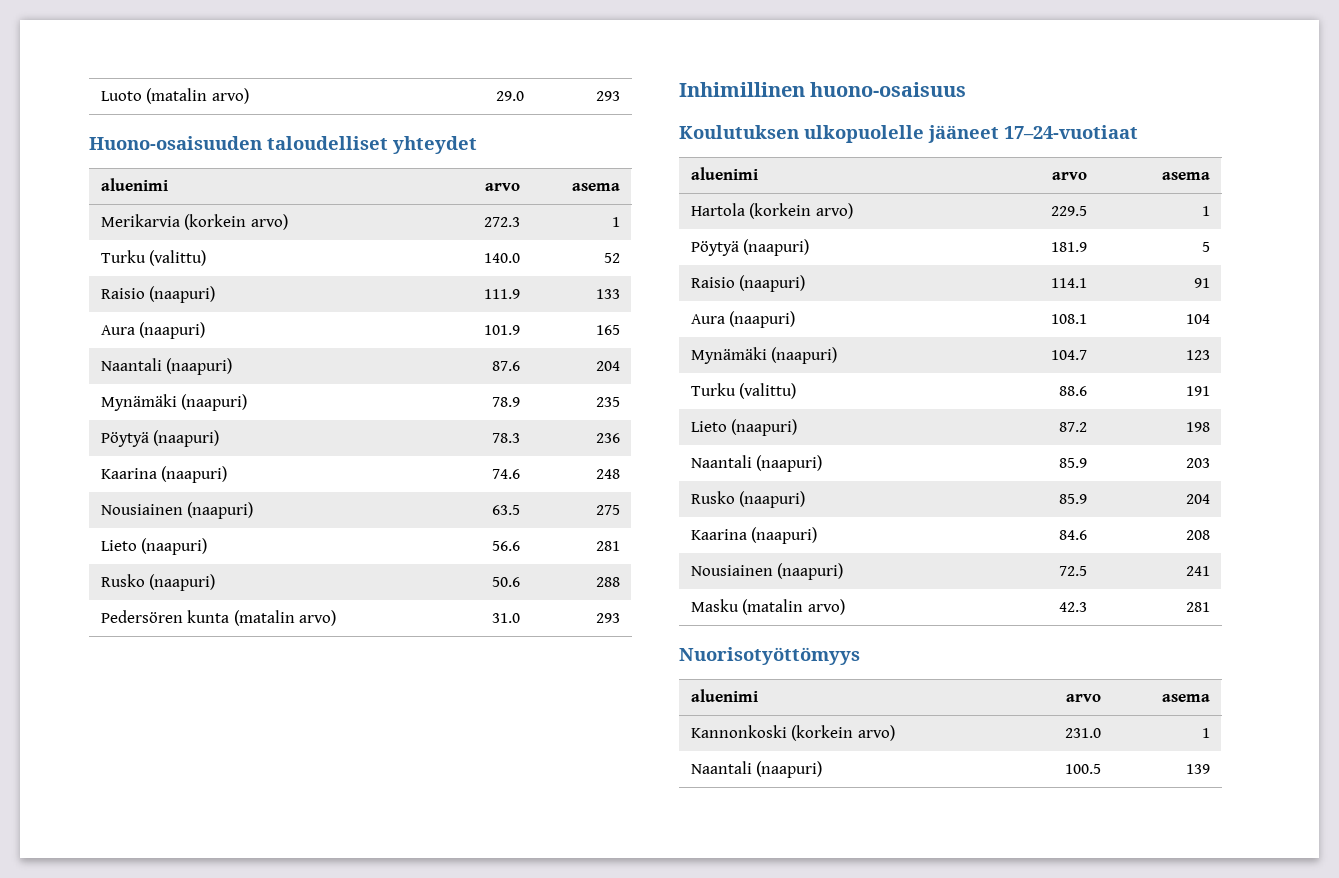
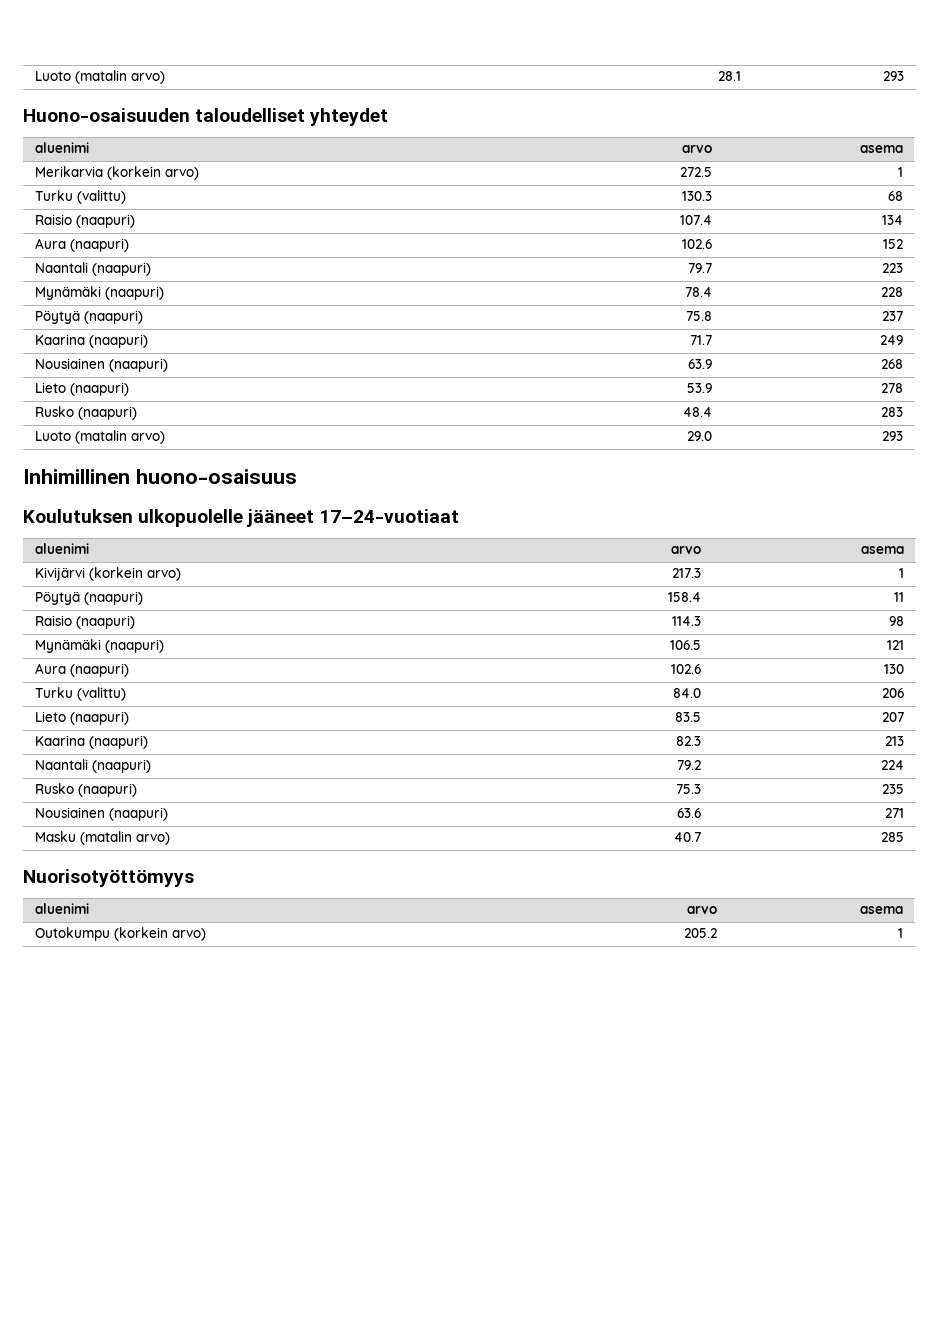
- Luoto (matalin arvo) | 29.0 | 293
+ Luoto (matalin arvo) | 28.1 | 293
- Merikarvia (korkein arvo) | 272.3 | 1
+ Merikarvia (korkein arvo) | 272.5 | 1
- Turku (valittu) | 140.0 | 52
- Raisio (naapuri) | 111.9 | 133
- Aura (naapuri) | 101.9 | 165
- Naantali (naapuri) | 87.6 | 204
- Mynämäki (naapuri) | 78.9 | 235
- Pöytyä (naapuri) | 78.3 | 236
- Kaarina (naapuri) | 74.6 | 248
- Nousiainen (naapuri) | 63.5 | 275
- Lieto (naapuri) | 56.6 | 281
- Rusko (naapuri) | 50.6 | 288
- Pedersören kunta (matalin arvo) | 31.0 | 293
+ Turku (valittu) | 130.3 | 68
+ Raisio (naapuri) | 107.4 | 134
+ Aura (naapuri) | 102.6 | 152
+ Naantali (naapuri) | 79.7 | 223
+ Mynämäki (naapuri) | 78.4 | 228
+ Pöytyä (naapuri) | 75.8 | 237
+ Kaarina (naapuri) | 71.7 | 249
+ Nousiainen (naapuri) | 63.9 | 268
+ Lieto (naapuri) | 53.9 | 278
+ Rusko (naapuri) | 48.4 | 283
+ Luoto (matalin arvo) | 29.0 | 293
- Hartola (korkein arvo) | 229.5 | 1
+ Kivijärvi (korkein arvo) | 217.3 | 1
- Pöytyä (naapuri) | 181.9 | 5
- Raisio (naapuri) | 114.1 | 91
- Aura (naapuri) | 108.1 | 104
- Mynämäki (naapuri) | 104.7 | 123
- Turku (valittu) | 88.6 | 191
- Lieto (naapuri) | 87.2 | 198
- Naantali (naapuri) | 85.9 | 203
- Rusko (naapuri) | 85.9 | 204
- Kaarina (naapuri) | 84.6 | 208
- Nousiainen (naapuri) | 72.5 | 241
+ Pöytyä (naapuri) | 158.4 | 11
+ Raisio (naapuri) | 114.3 | 98
+ Mynämäki (naapuri) | 106.5 | 121
+ Aura (naapuri) | 102.6 | 130
+ Turku (valittu) | 84.0 | 206
+ Lieto (naapuri) | 83.5 | 207
+ Kaarina (naapuri) | 82.3 | 213
+ Naantali (naapuri) | 79.2 | 224
+ Rusko (naapuri) | 75.3 | 235
+ Nousiainen (naapuri) | 63.6 | 271
- Masku (matalin arvo) | 42.3 | 281
+ Masku (matalin arvo) | 40.7 | 285
- Kannonkoski (korkein arvo) | 231.0 | 1
- Naantali (naapuri) | 100.5 | 139
+ Outokumpu (korkein arvo) | 205.2 | 1

